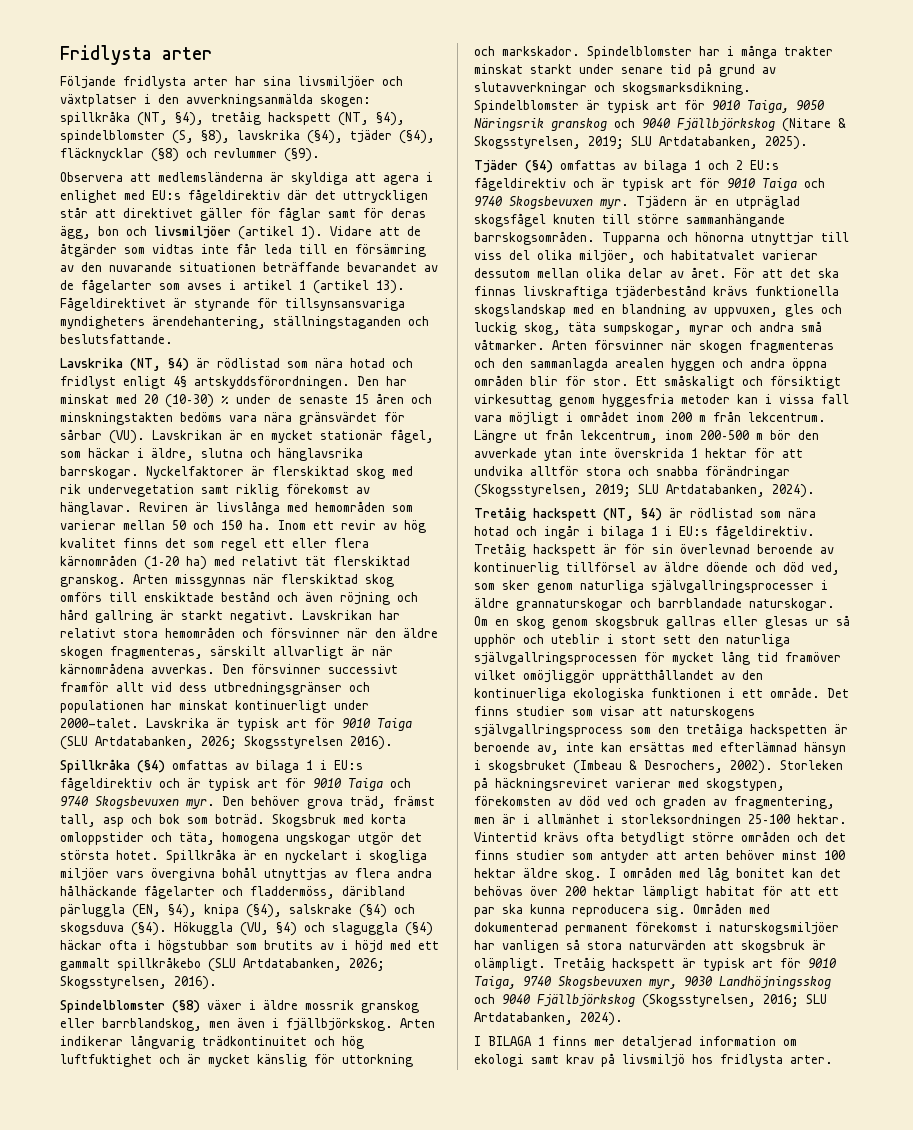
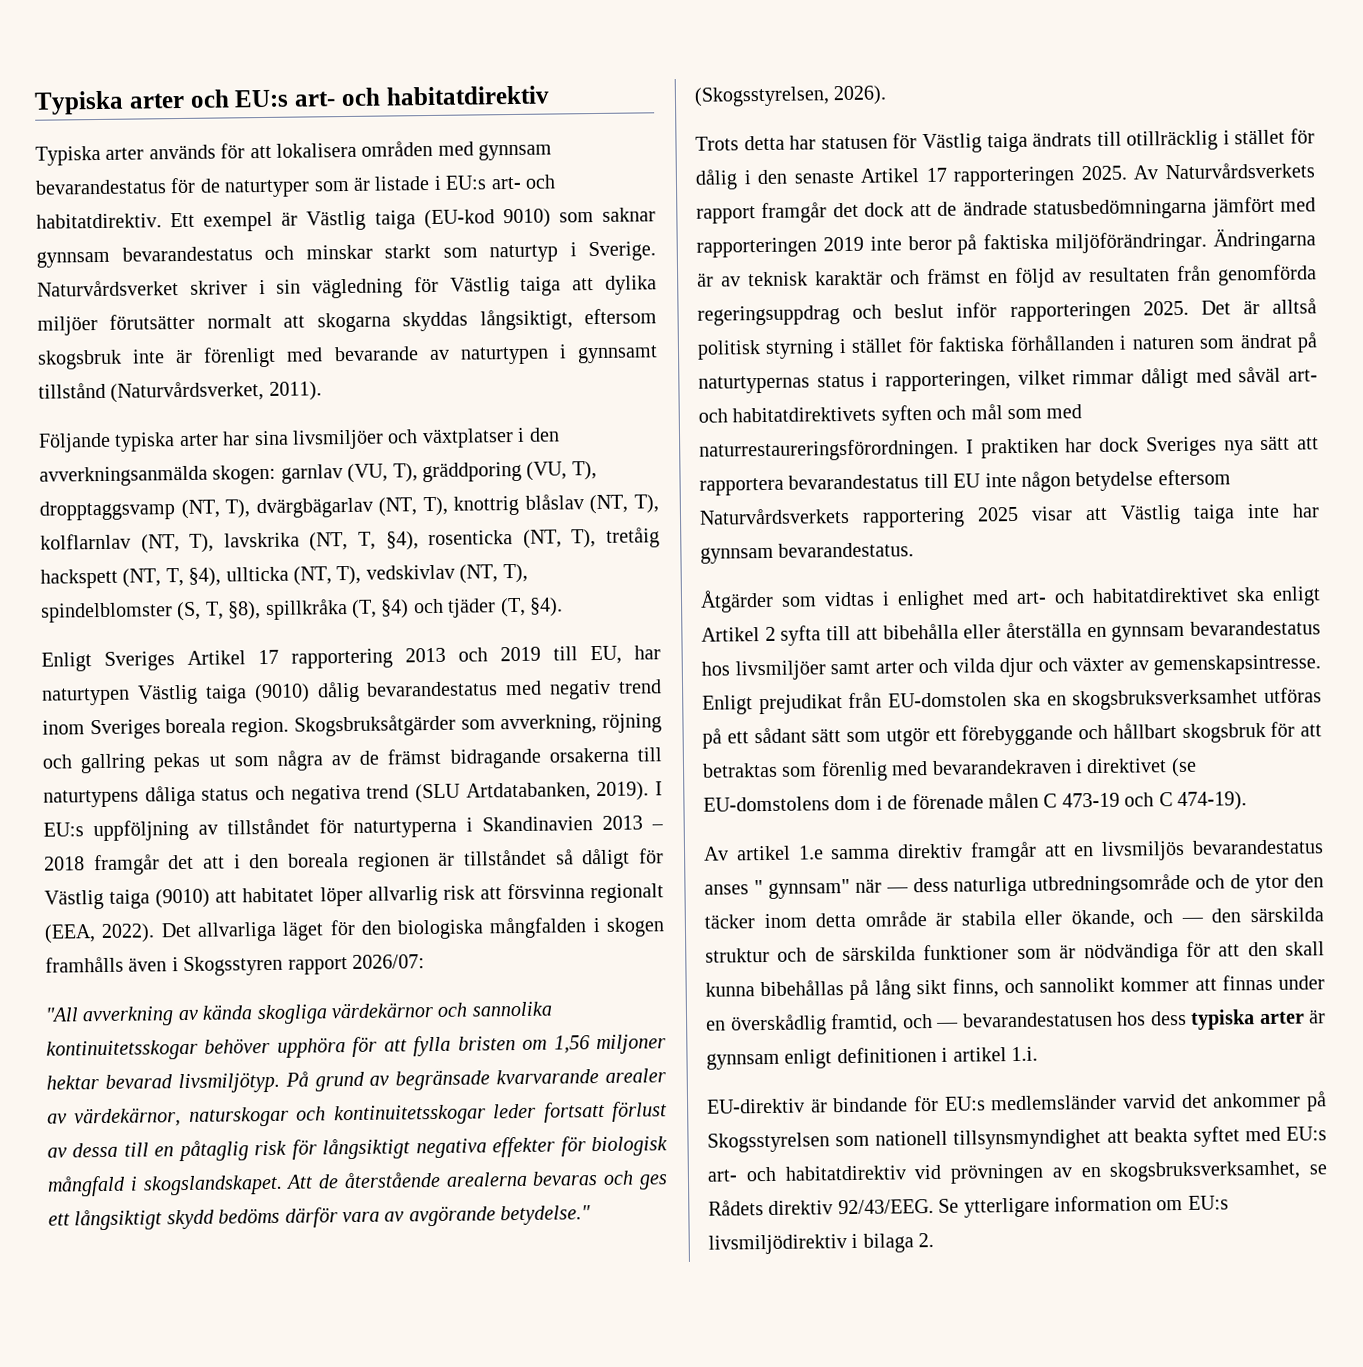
- Fridlysta arter
+ Typiska arter och EU:s art- och habitatdirektiv
+ Typiska arter används för att lokalisera områden med gynnsam bevarandestatus för de naturtyper som är listade i EU:s art- och habitatdirektiv. Ett exempel är Västlig taiga (EU-kod 9010) som saknar gynnsam bevarandestatus och minskar starkt som naturtyp i Sverige. Naturvårdsverket skriver i sin vägledning för Västlig taiga att dylika miljöer förutsätter normalt att skogarna skyddas långsiktigt, eftersom skogsbruk inte är förenligt med bevarande av naturtypen i gynnsamt tillstånd (Naturvårdsverket, 2011).
- Följande fridlysta arter har sina livsmiljöer och växtplatser i den avverkningsanmälda skogen: spillkråka (NT, §4), tretåig hackspett (NT, §4), spindelblomster (S, §8), lavskrika (§4), tjäder (§4), fläcknycklar (§8) och revlummer (§9).
- Observera att medlemsländerna är skyldiga att agera i enlighet med EU:s fågeldirektiv där det uttryckligen står att direktivet gäller för fåglar samt för deras ägg, bon och livsmiljöer (artikel 1). Vidare att de åtgärder som vidtas inte får leda till en försämring av den nuvarande situationen beträffande bevarandet av de fågelarter som avses i artikel 1 (artikel 13). Fågeldirektivet är styrande för tillsynsansvariga myndigheters ärendehantering, ställningstaganden och beslutsfattande.
- Lavskrika (NT, §4) är rödlistad som nära hotad och fridlyst enligt 4§ artskyddsförordningen. Den har minskat med 20 (10–30) % under de senaste 15 åren och minskningstakten bedöms vara nära gränsvärdet för sårbar (VU). Lavskrikan är en mycket stationär fågel, som häckar i äldre, slutna och hänglavsrika barrskogar. Nyckelfaktorer är flerskiktad skog med rik undervegetation samt riklig förekomst av hänglavar. Reviren är livslånga med hemområden som varierar mellan 50 och 150 ha. Inom ett revir av hög kvalitet finns det som regel ett eller flera kärnområden (1–20 ha) med relativt tät flerskiktad granskog. Arten missgynnas när flerskiktad skog omförs till enskiktade bestånd och även röjning och hård gallring är starkt negativt. Lavskrikan har relativt stora hemområden och försvinner när den äldre skogen fragmenteras, särskilt allvarligt är när kärnområdena avverkas. Den försvinner successivt framför allt vid dess utbredningsgränser och populationen har minskat kontinuerligt under 2000-talet. Lavskrika är typisk art för 9010 Taiga (SLU Artdatabanken, 2026; Skogsstyrelsen 2016).
- Spillkråka (§4) omfattas av bilaga 1 i EU:s fågeldirektiv och är typisk art för 9010 Taiga och 9740 Skogsbevuxen myr. Den behöver grova träd, främst tall, asp och bok som boträd. Skogsbruk med korta omloppstider och täta, homogena ungskogar utgör det största hotet. Spillkråka är en nyckelart i skogliga miljöer vars övergivna bohål utnyttjas av flera andra hålhäckande fågelarter och fladdermöss, däribland pärluggla (EN, §4), knipa (§4), salskrake (§4) och skogsduva (§4). Hökuggla (VU, §4) och slaguggla (§4) häckar ofta i högstubbar som brutits av i höjd med ett gammalt spillkråkebo (SLU Artdatabanken, 2026; Skogsstyrelsen, 2016).
- Spindelblomster (§8) växer i äldre mossrik granskog eller barrblandskog, men även i fjällbjörkskog. Arten indikerar långvarig trädkontinuitet och hög luftfuktighet och är mycket känslig för uttorkning och markskador. Spindelblomster har i många trakter minskat starkt under senare tid på grund av slutavverkningar och skogsmarksdikning. Spindelblomster är typisk art för 9010 Taiga, 9050 Näringsrik granskog och 9040 Fjällbjörkskog (Nitare & Skogsstyrelsen, 2019; SLU Artdatabanken, 2025).
- Tjäder (§4) omfattas av bilaga 1 och 2 EU:s fågeldirektiv och är typisk art för 9010 Taiga och 9740 Skogsbevuxen myr. Tjädern är en utpräglad skogsfågel knuten till större sammanhängande barrskogsområden. Tupparna och hönorna utnyttjar till viss del olika miljöer, och habitatvalet varierar dessutom mellan olika delar av året. För att det ska finnas livskraftiga tjäderbestånd krävs funktionella skogslandskap med en blandning av uppvuxen, gles och luckig skog, täta sumpskogar, myrar och andra små våtmarker. Arten försvinner när skogen fragmenteras och den sammanlagda arealen hyggen och andra öppna områden blir för stor. Ett småskaligt och försiktigt virkesuttag genom hyggesfria metoder kan i vissa fall vara möjligt i området inom 200 m från lekcentrum. Längre ut från lekcentrum, inom 200–500 m bör den avverkade ytan inte överskrida 1 hektar för att undvika alltför stora och snabba förändringar (Skogsstyrelsen, 2019; SLU Artdatabanken, 2024).
- Tretåig hackspett (NT, §4) är rödlistad som nära hotad och ingår i bilaga 1 i EU:s fågeldirektiv. Tretåig hackspett är för sin överlevnad beroende av kontinuerlig tillförsel av äldre döende och död ved, som sker genom naturliga självgallringsprocesser i äldre grannaturskogar och barrblandade naturskogar. Om en skog genom skogsbruk gallras eller glesas ur så upphör och uteblir i stort sett den naturliga självgallringsprocessen för mycket lång tid framöver vilket omöjliggör upprätthållandet av den kontinuerliga ekologiska funktionen i ett område. Det finns studier som visar att naturskogens självgallringsprocess som den tretåiga hackspetten är beroende av, inte kan ersättas med efterlämnad hänsyn i skogsbruket (Imbeau & Desrochers, 2002). Storleken på häckningsreviret varierar med skogstypen, förekomsten av död ved och graden av fragmentering, men är i allmänhet i storleksordningen 25–100 hektar. Vintertid krävs ofta betydligt större områden och det finns studier som antyder att arten behöver minst 100 hektar äldre skog. I områden med låg bonitet kan det behövas över 200 hektar lämpligt habitat för att ett par ska kunna reproducera sig. Områden med dokumenterad permanent förekomst i naturskogsmiljöer har vanligen så stora naturvärden att skogsbruk är olämpligt. Tretåig hackspett är typisk art för 9010 Taiga, 9740 Skogsbevuxen myr, 9030 Landhöjningsskog och 9040 Fjällbjörkskog (Skogsstyrelsen, 2016; SLU Artdatabanken, 2024).
- I BILAGA 1 finns mer detaljerad information om ekologi samt krav på livsmiljö hos fridlysta arter.
+ Följande typiska arter har sina livsmiljöer och växtplatser i den avverkningsanmälda skogen: garnlav (VU, T), gräddporing (VU, T), dropptaggsvamp (NT, T), dvärgbägarlav (NT, T), knottrig blåslav (NT, T), kolflarnlav (NT, T), lavskrika (NT, T, §4), rosenticka (NT, T), tretåig hackspett (NT, T, §4), ullticka (NT, T), vedskivlav (NT, T), spindelblomster (S, T, §8), spillkråka (T, §4) och tjäder (T, §4).
+ Enligt Sveriges Artikel 17 rapportering 2013 och 2019 till EU, har naturtypen Västlig taiga (9010) dålig bevarandestatus med negativ trend inom Sveriges boreala region. Skogsbruksåtgärder som avverkning, röjning och gallring pekas ut som några av de främst bidragande orsakerna till naturtypens dåliga status och negativa trend (SLU Artdatabanken, 2019). I EU:s uppföljning av tillståndet för naturtyperna i Skandinavien 2013 – 2018 framgår det att i den boreala regionen är tillståndet så dåligt för Västlig taiga (9010) att habitatet löper allvarlig risk att försvinna regionalt (EEA, 2022). Det allvarliga läget för den biologiska mångfalden i skogen framhålls även i Skogsstyren rapport 2026/07:
+ "All avverkning av kända skogliga värdekärnor och sannolika kontinuitetsskogar behöver upphöra för att fylla bristen om 1,56 miljoner hektar bevarad livsmiljötyp. På grund av begränsade kvarvarande arealer av värdekärnor, naturskogar och kontinuitetsskogar leder fortsatt förlust av dessa till en påtaglig risk för långsiktigt negativa effekter för biologisk mångfald i skogslandskapet. Att de återstående arealerna bevaras och ges ett långsiktigt skydd bedöms därför vara av avgörande betydelse." (Skogsstyrelsen, 2026).
+ Trots detta har statusen för Västlig taiga ändrats till otillräcklig i stället för dålig i den senaste Artikel 17 rapporteringen 2025. Av Naturvårdsverkets rapport framgår det dock att de ändrade statusbedömningarna jämfört med rapporteringen 2019 inte beror på faktiska miljöförändringar. Ändringarna är av teknisk karaktär och främst en följd av resultaten från genomförda regeringsuppdrag och beslut inför rapporteringen 2025. Det är alltså politisk styrning i stället för faktiska förhållanden i naturen som ändrat på naturtypernas status i rapporteringen, vilket rimmar dåligt med såväl art- och habitatdirektivets syften och mål som med naturrestaureringsförordningen. I praktiken har dock Sveriges nya sätt att rapportera bevarandestatus till EU inte någon betydelse eftersom Naturvårdsverkets rapportering 2025 visar att Västlig taiga inte har gynnsam bevarandestatus.
+ Åtgärder som vidtas i enlighet med art- och habitatdirektivet ska enligt Artikel 2 syfta till att bibehålla eller återställa en gynnsam bevarandestatus hos livsmiljöer samt arter och vilda djur och växter av gemenskapsintresse. Enligt prejudikat från EU-domstolen ska en skogsbruksverksamhet utföras på ett sådant sätt som utgör ett förebyggande och hållbart skogsbruk för att betraktas som förenlig med bevarandekraven i direktivet (se EU-domstolens dom i de förenade målen C 473-19 och C 474-19).
+ Av artikel 1.e samma direktiv framgår att en livsmiljös bevarandestatus anses " gynnsam" när — dess naturliga utbredningsområde och de ytor den täcker inom detta område är stabila eller ökande, och — den särskilda struktur och de särskilda funktioner som är nödvändiga för att den skall kunna bibehållas på lång sikt finns, och sannolikt kommer att finnas under en överskådlig framtid, och — bevarandestatusen hos dess typiska arter är gynnsam enligt definitionen i artikel 1.i.
+ EU-direktiv är bindande för EU:s medlemsländer varvid det ankommer på Skogsstyrelsen som nationell tillsynsmyndighet att beakta syftet med EU:s art- och habitatdirektiv vid prövningen av en skogsbruksverksamhet, se Rådets direktiv 92/43/EEG. Se ytterligare information om EU:s livsmiljödirektiv i bilaga 2.

